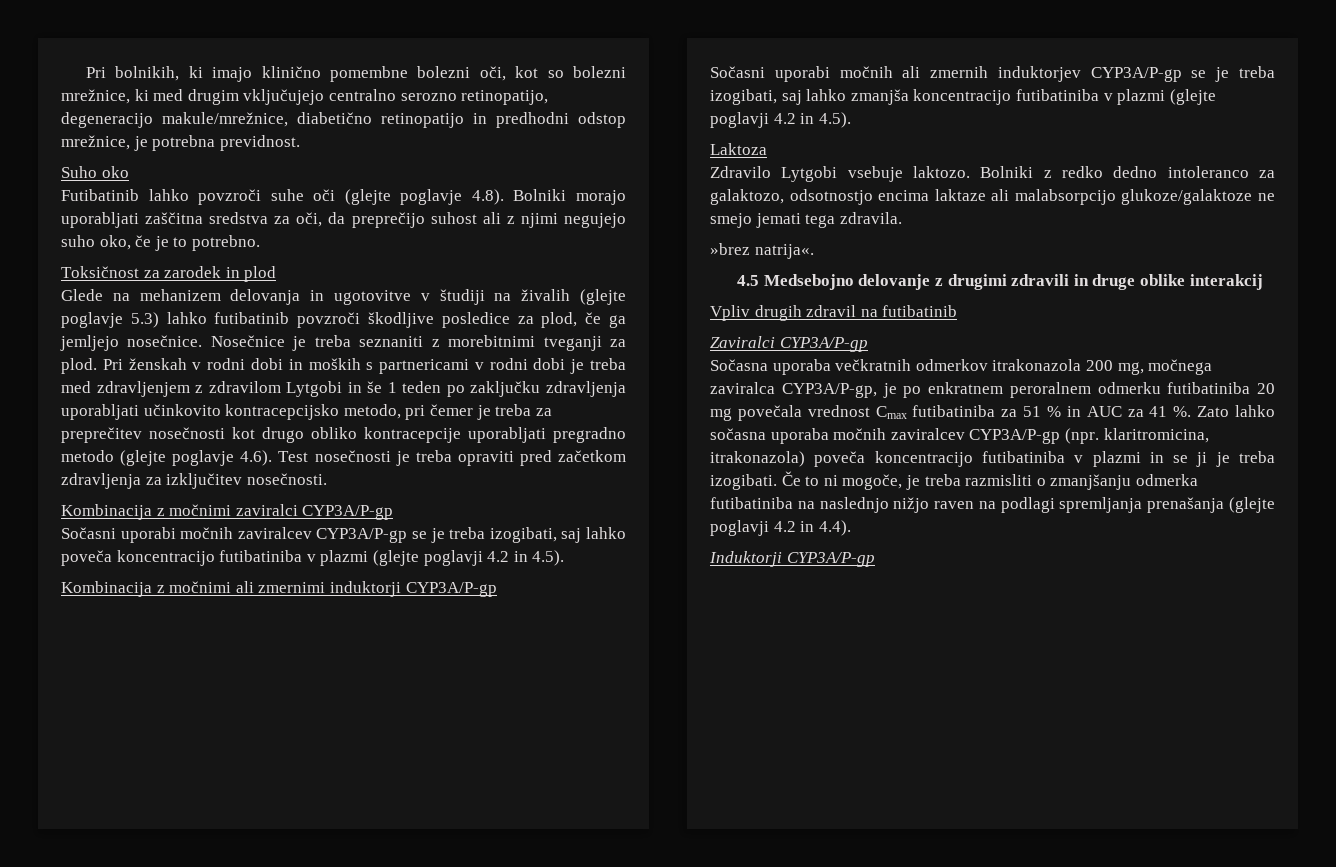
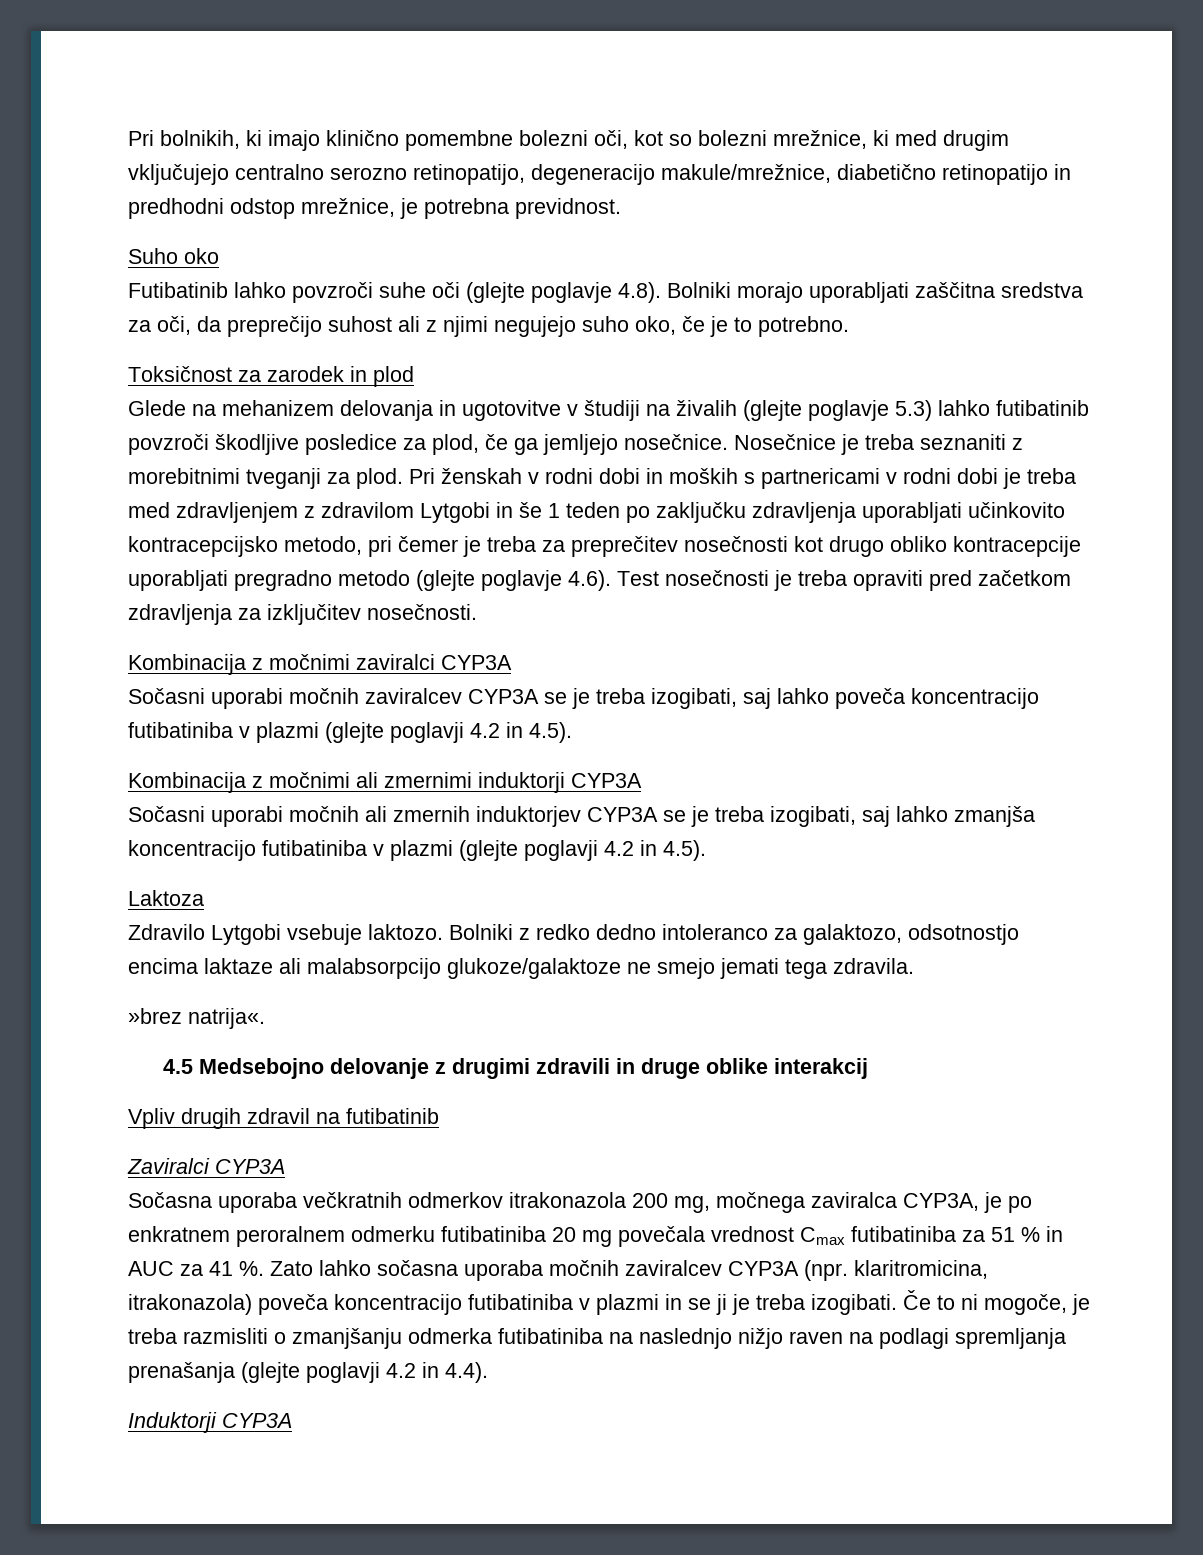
- Kombinacija z močnimi zaviralci CYP3A/P-gp
+ Kombinacija z močnimi zaviralci CYP3A
- Sočasni uporabi močnih zaviralcev CYP3A/P-gp se je treba izogibati, saj lahko poveča koncentracijo futibatiniba v plazmi (glejte poglavji 4.2 in 4.5).
+ Sočasni uporabi močnih zaviralcev CYP3A se je treba izogibati, saj lahko poveča koncentracijo futibatiniba v plazmi (glejte poglavji 4.2 in 4.5).
- Kombinacija z močnimi ali zmernimi induktorji CYP3A/P-gp
+ Kombinacija z močnimi ali zmernimi induktorji CYP3A
- Sočasni uporabi močnih ali zmernih induktorjev CYP3A/P-gp se je treba izogibati, saj lahko zmanjša koncentracijo futibatiniba v plazmi (glejte poglavji 4.2 in 4.5).
+ Sočasni uporabi močnih ali zmernih induktorjev CYP3A se je treba izogibati, saj lahko zmanjša koncentracijo futibatiniba v plazmi (glejte poglavji 4.2 in 4.5).
- Zaviralci CYP3A/P-gp
+ Zaviralci CYP3A
- Sočasna uporaba večkratnih odmerkov itrakonazola 200 mg, močnega zaviralca CYP3A/P-gp, je po enkratnem peroralnem odmerku futibatiniba 20 mg povečala vrednost Cmax futibatiniba za 51 % in AUC za 41 %.
+ Sočasna uporaba večkratnih odmerkov itrakonazola 200 mg, močnega zaviralca CYP3A, je po enkratnem peroralnem odmerku futibatiniba 20 mg povečala vrednost Cmax futibatiniba za 51 % in AUC za 41 %.
- Zato lahko sočasna uporaba močnih zaviralcev CYP3A/P-gp (npr. klaritromicina, itrakonazola) poveča koncentracijo futibatiniba v plazmi in se ji je treba izogibati.
+ Zato lahko sočasna uporaba močnih zaviralcev CYP3A (npr. klaritromicina, itrakonazola) poveča koncentracijo futibatiniba v plazmi in se ji je treba izogibati.
- Induktorji CYP3A/P-gp
+ Induktorji CYP3A

